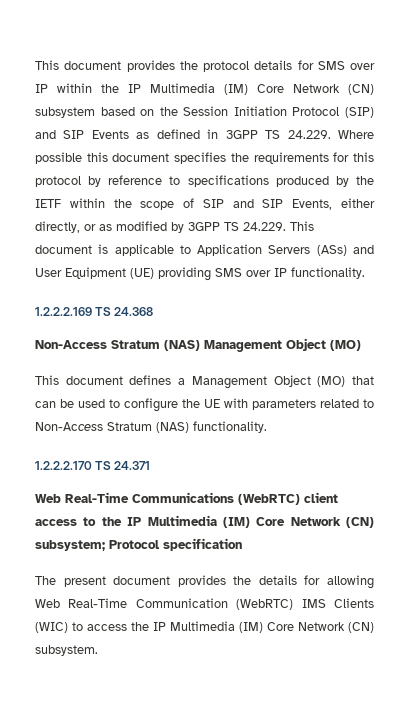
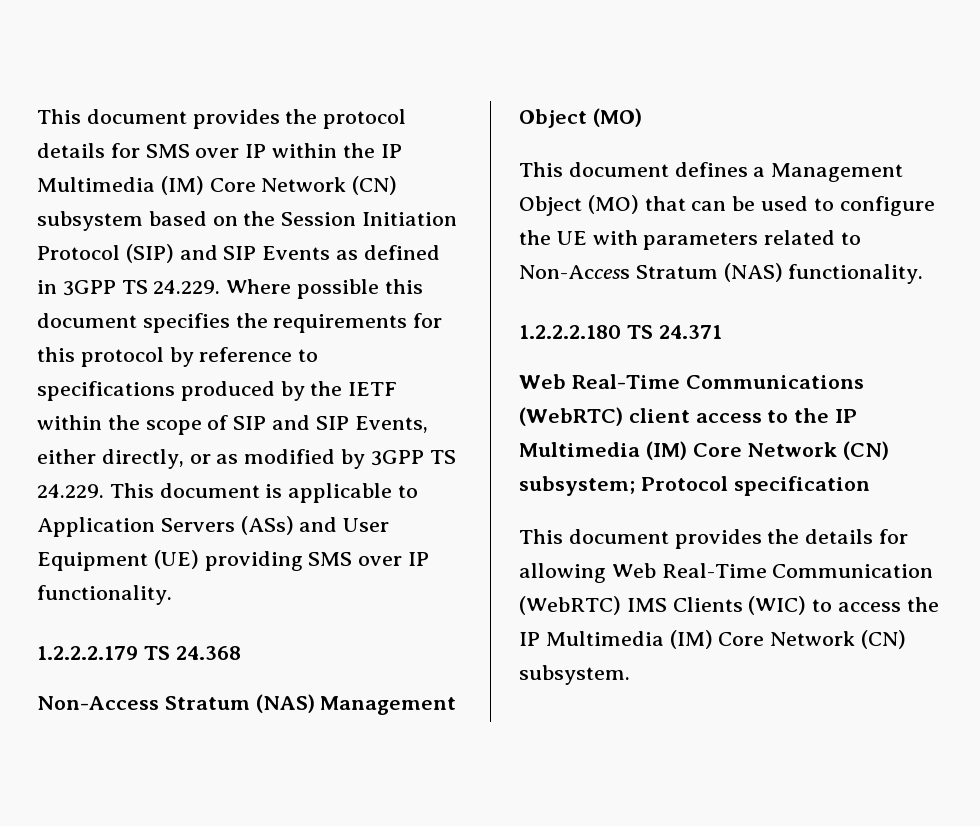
- 1.2.2.2.169 TS 24.368
+ 1.2.2.2.179 TS 24.368
- 1.2.2.2.170 TS 24.371
+ 1.2.2.2.180 TS 24.371
- The present document provides the details for allowing Web Real-Time Communication (WebRTC) IMS Clients (WIC) to access the IP Multimedia (IM) Core Network (CN) subsystem.
+ This document provides the details for allowing Web Real-Time Communication (WebRTC) IMS Clients (WIC) to access the IP Multimedia (IM) Core Network (CN) subsystem.

